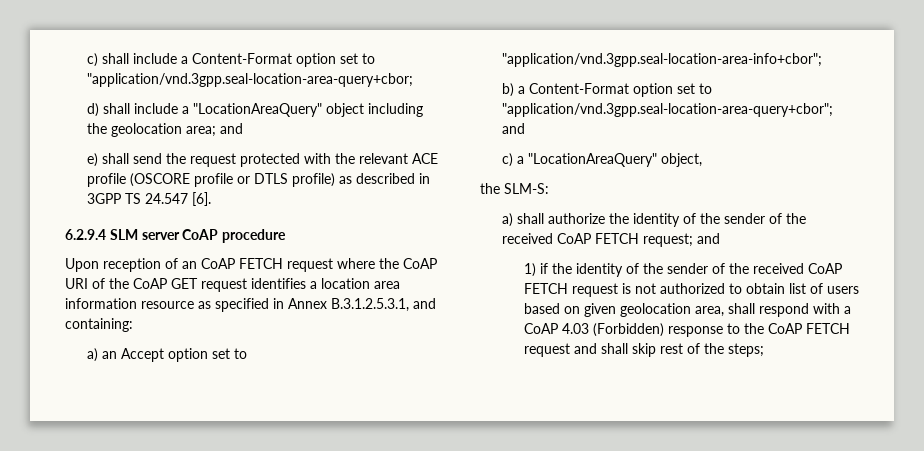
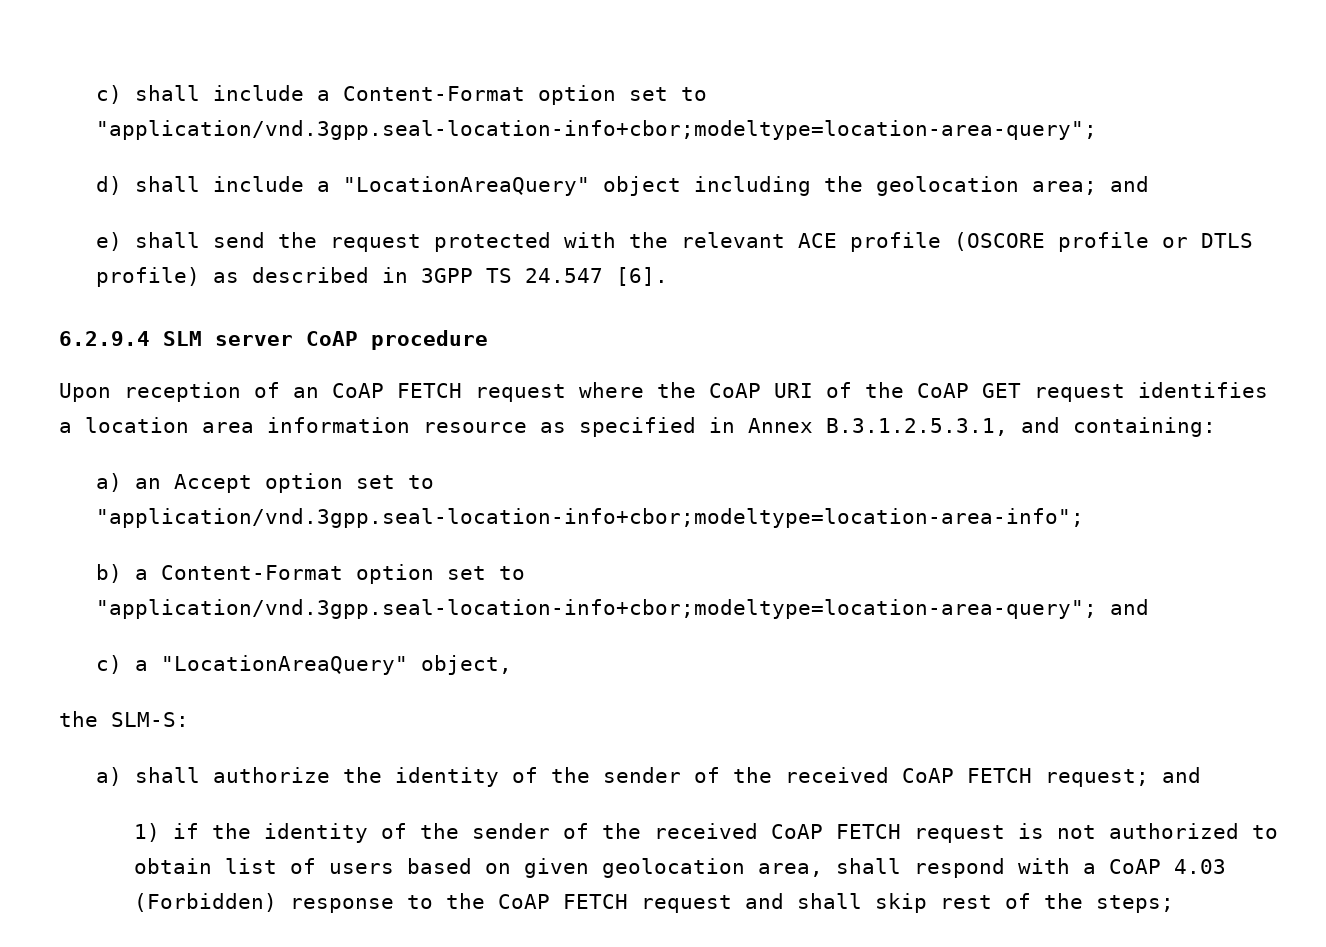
- c) shall include a Content-Format option set to "application/vnd.3gpp.seal-location-area-query+cbor;
+ c) shall include a Content-Format option set to "application/vnd.3gpp.seal-location-info+cbor;modeltype=location-area-query";
- a) an Accept option set to "application/vnd.3gpp.seal-location-area-info+cbor";
+ a) an Accept option set to "application/vnd.3gpp.seal-location-info+cbor;modeltype=location-area-info";
- b) a Content-Format option set to "application/vnd.3gpp.seal-location-area-query+cbor"; and
+ b) a Content-Format option set to "application/vnd.3gpp.seal-location-info+cbor;modeltype=location-area-query"; and

